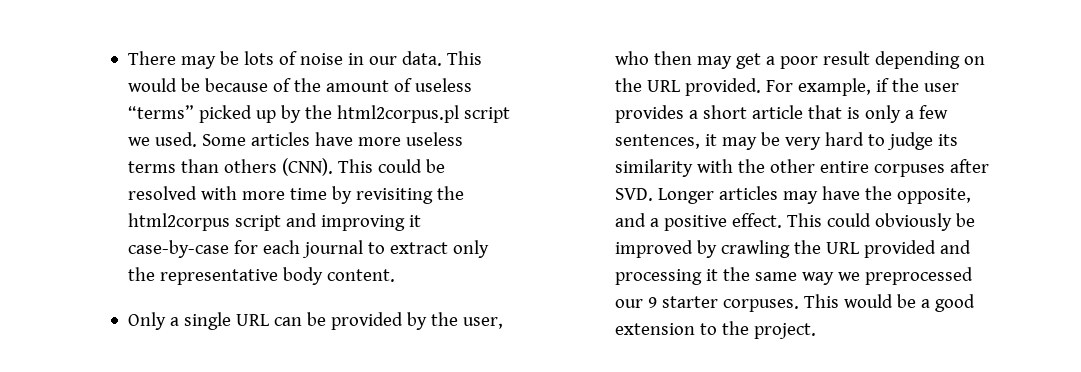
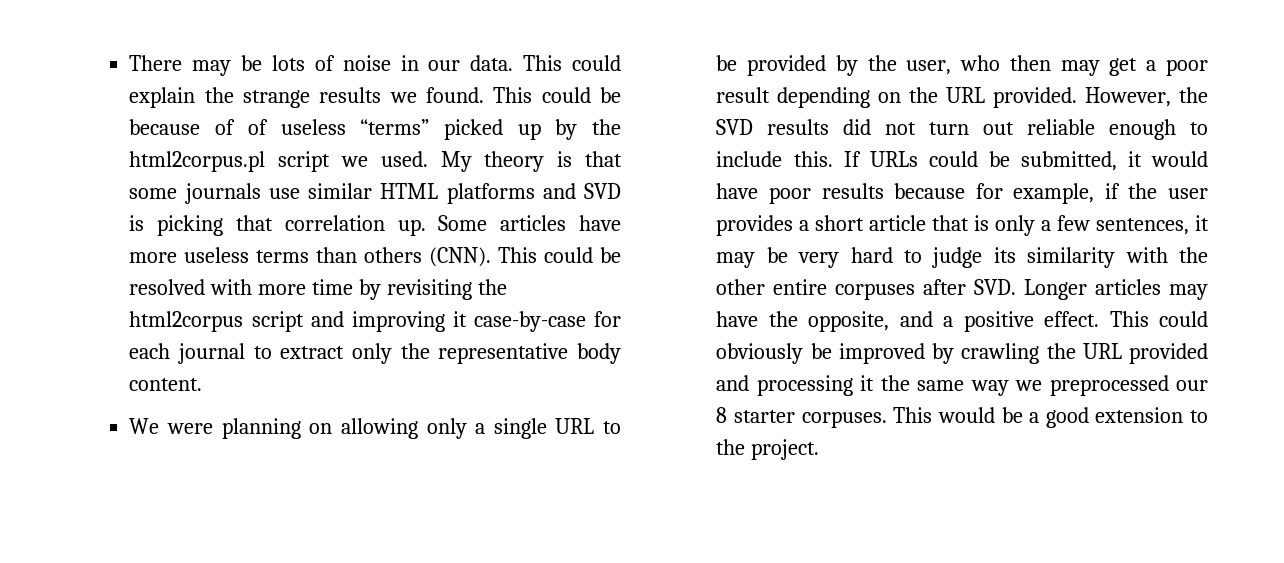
- This would be because of the amount of useless “terms” picked up by the html2corpus.pl script we used.
+ This could explain the strange results we found. This could be because of of useless “terms” picked up by the html2corpus.pl script we used.
+ My theory is that some journals use similar HTML platforms and SVD is picking that correlation up.
- Only a single URL can be provided by the user, who then may get a poor result depending on the URL provided.
+ We were planning on allowing only a single URL to be provided by the user, who then may get a poor result depending on the URL provided.
- For example, if the user provides a short article that is only a few sentences, it may be very hard to judge its similarity with the other entire corpuses after SVD. Longer articles may have the opposite, and a positive effect.
+ However, the SVD results did not turn out reliable enough to include this. If URLs could be submitted, it would have poor results because for example, if the user provides a short article that is only a few sentences, it may be very hard to judge its similarity with the other entire corpuses after SVD. Longer articles may have the opposite, and a positive effect.
- This could obviously be improved by crawling the URL provided and processing it the same way we preprocessed our 9 starter corpuses.
+ This could obviously be improved by crawling the URL provided and processing it the same way we preprocessed our 8 starter corpuses.

